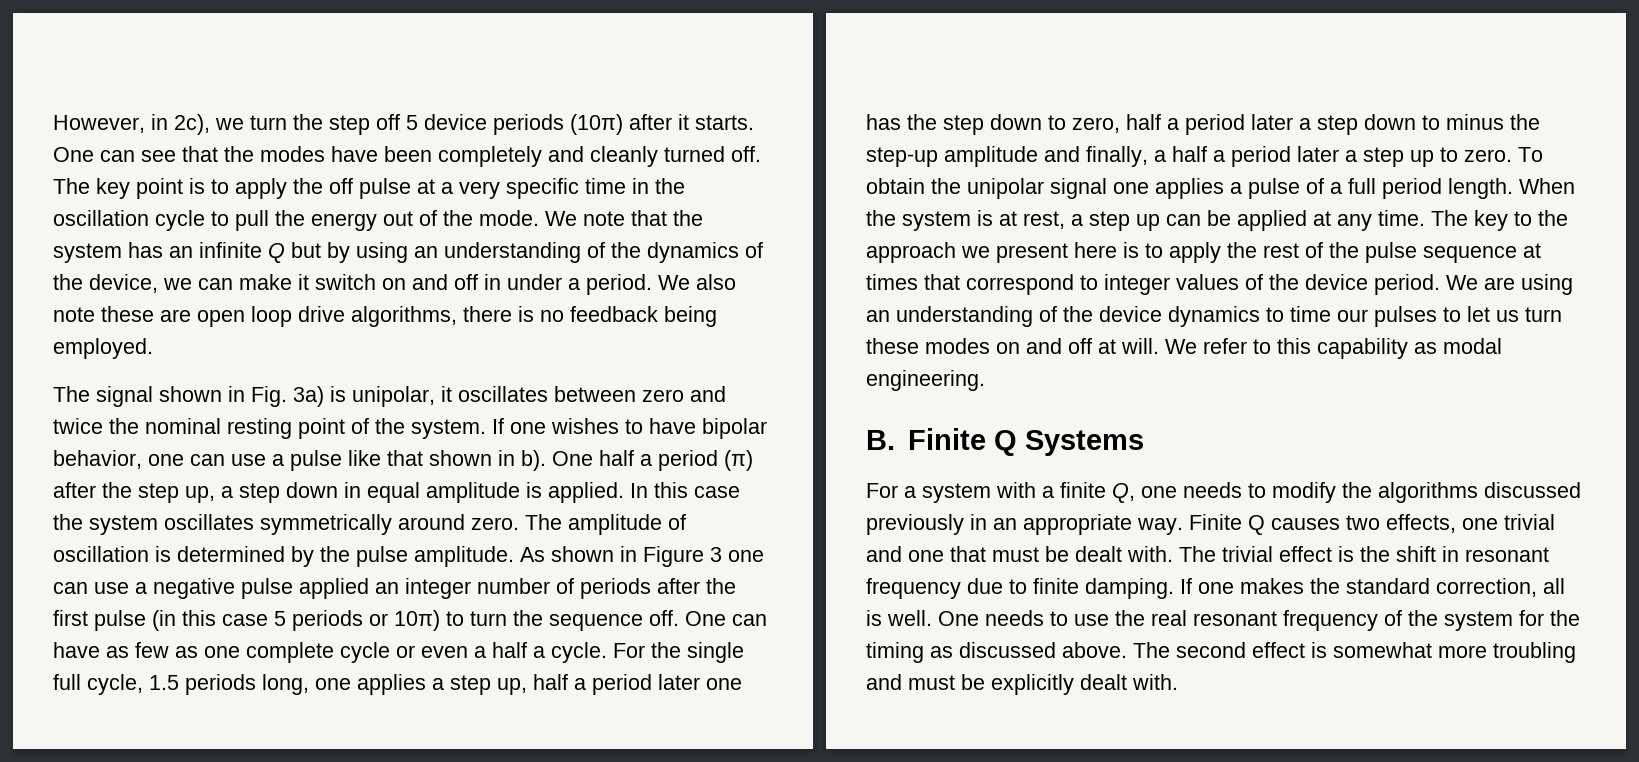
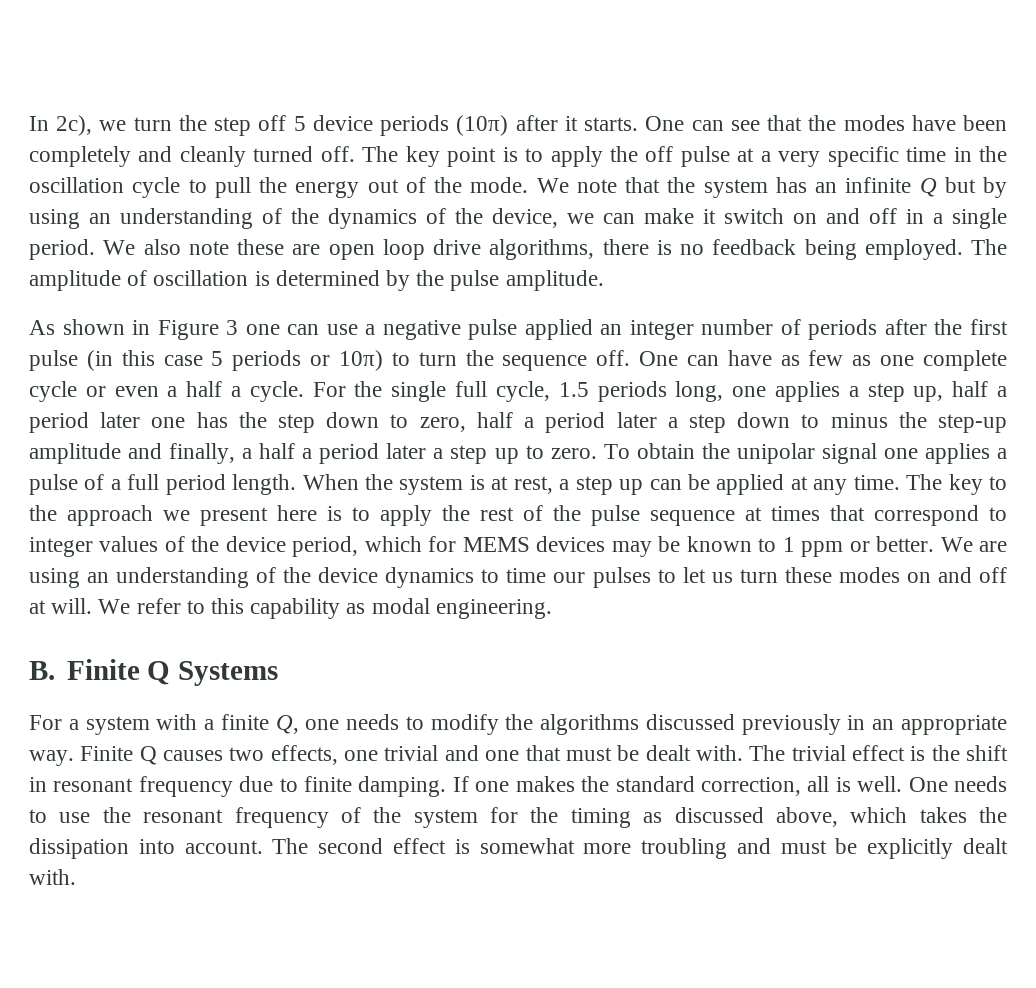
- However, in 2c), we turn the step off 5 device periods (10π) after it starts.
+ In 2c), we turn the step off 5 device periods (10π) after it starts.
- We note that the system has an infinite Q but by using an understanding of the dynamics of the device, we can make it switch on and off in under a period.
+ We note that the system has an infinite Q but by using an understanding of the dynamics of the device, we can make it switch on and off in a single period.
- We also note these are open loop drive algorithms, there is no feedback being employed.
- The signal shown in Fig. 3a) is unipolar, it oscillates between zero and twice the nominal resting point of the system. If one wishes to have bipolar behavior, one can use a pulse like that shown in b). One half a period (π) after the step up, a step down in equal amplitude is applied. In this case the system oscillates symmetrically around zero. The amplitude of oscillation is determined by the pulse amplitude. As shown in Figure 3 one can use a negative pulse applied an integer number of periods after the first pulse (in this case 5 periods or 10π) to turn the sequence off.
+ We also note these are open loop drive algorithms, there is no feedback being employed. The amplitude of oscillation is determined by the pulse amplitude.
+ As shown in Figure 3 one can use a negative pulse applied an integer number of periods after the first pulse (in this case 5 periods or 10π) to turn the sequence off.
- The key to the approach we present here is to apply the rest of the pulse sequence at times that correspond to integer values of the device period.
+ The key to the approach we present here is to apply the rest of the pulse sequence at times that correspond to integer values of the device period, which for MEMS devices may be known to 1 ppm or better.
- One needs to use the real resonant frequency of the system for the timing as discussed above.
+ One needs to use the resonant frequency of the system for the timing as discussed above, which takes the dissipation into account.

